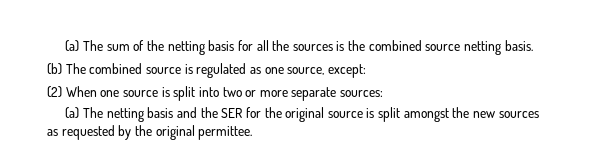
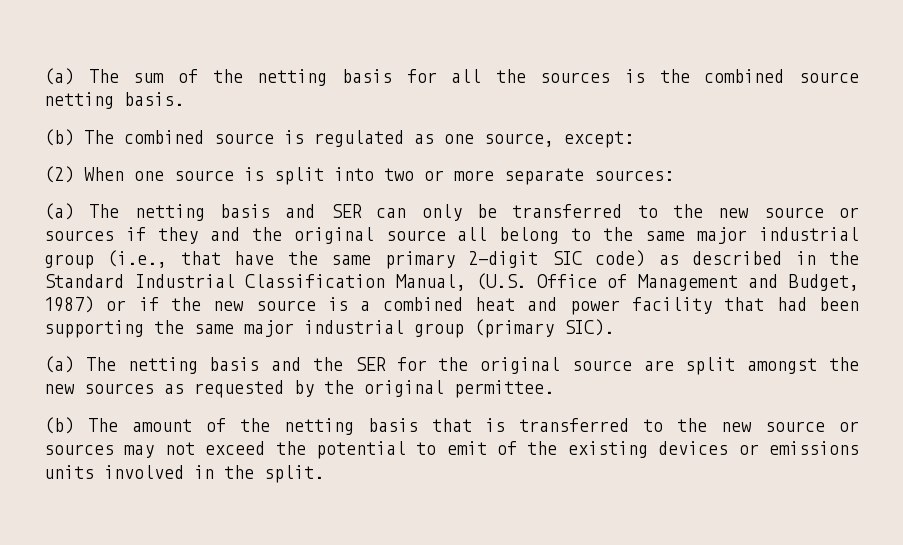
+ (a) The netting basis and SER can only be transferred to the new source or sources if they and the original source all belong to the same major industrial group (i.e., that have the same primary 2-digit SIC code) as described in the Standard Industrial Classification Manual, (U.S. Office of Management and Budget, 1987) or if the new source is a combined heat and power facility that had been supporting the same major industrial group (primary SIC).
- (a) The netting basis and the SER for the original source is split amongst the new sources as requested by the original permittee.
+ (a) The netting basis and the SER for the original source are split amongst the new sources as requested by the original permittee.
+ (b) The amount of the netting basis that is transferred to the new source or sources may not exceed the potential to emit of the existing devices or emissions units involved in the split.

